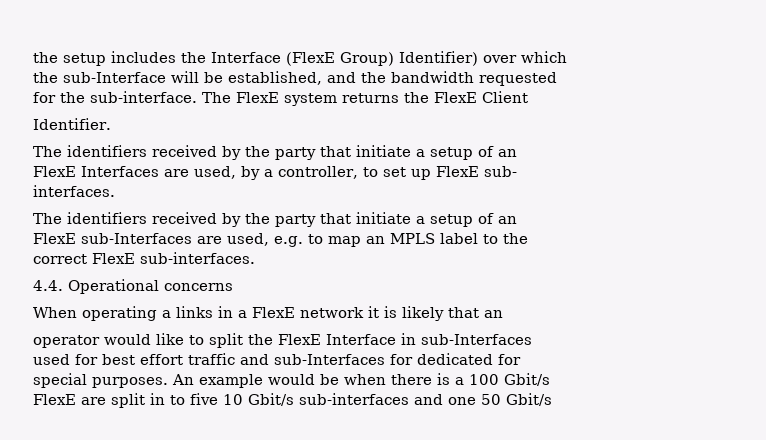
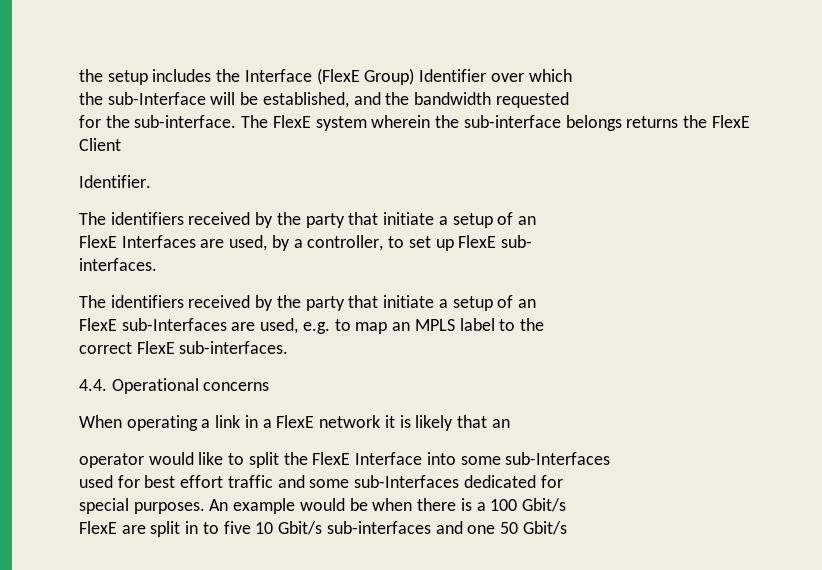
- the setup includes the Interface (FlexE Group) Identifier) over which
+ the setup includes the Interface (FlexE Group) Identifier over which
- The FlexE system returns the FlexE Client
+ The FlexE system wherein the sub-interface belongs returns the FlexE Client
- When operating a links in a FlexE network it is likely that an
+ When operating a link in a FlexE network it is likely that an
- operator would like to split the FlexE Interface in sub-Interfaces
+ operator would like to split the FlexE Interface into some sub-Interfaces
- used for best effort traffic and sub-Interfaces for dedicated for
+ used for best effort traffic and some sub-Interfaces dedicated for

